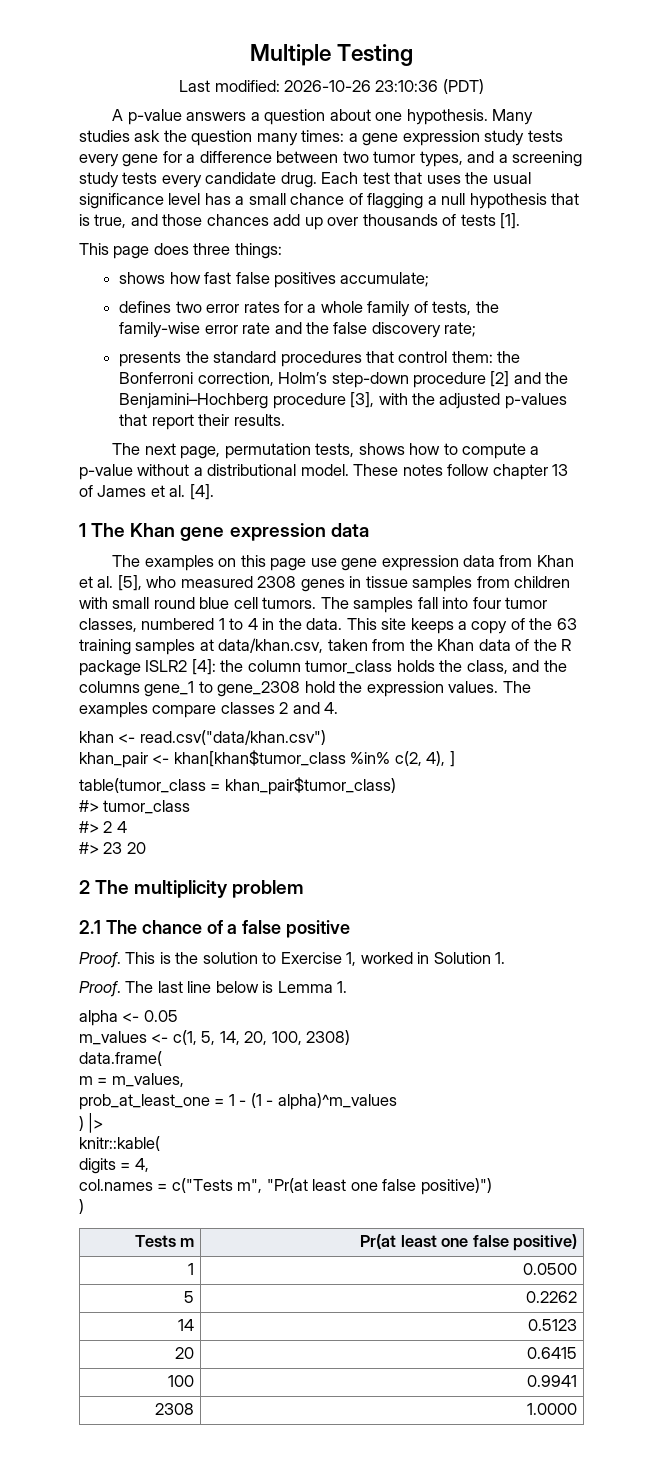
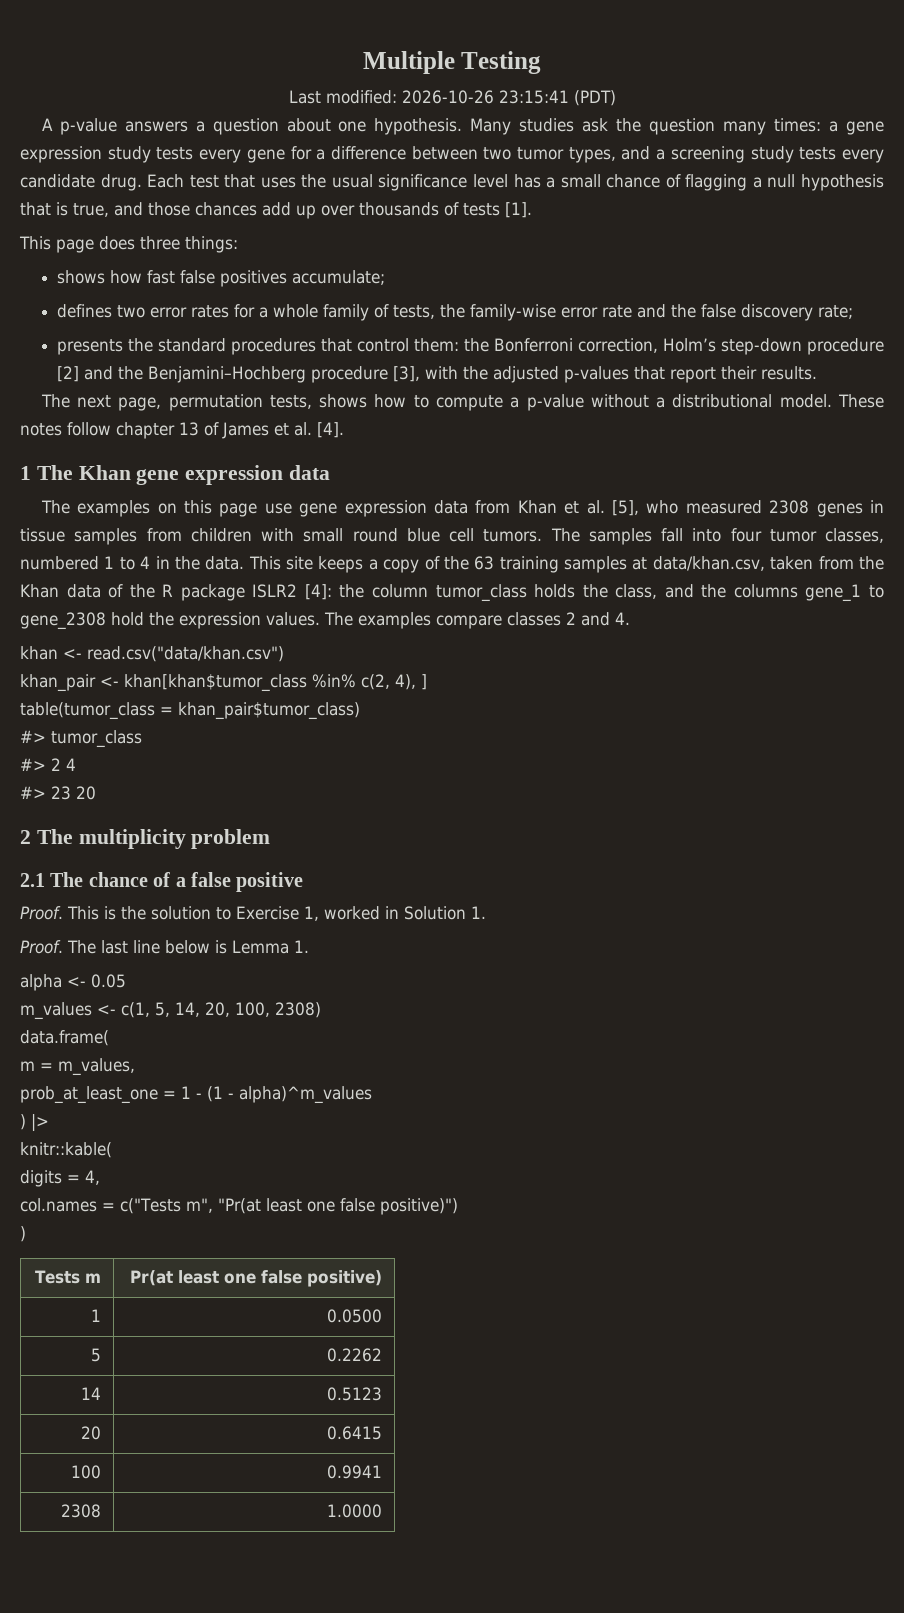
- Last modified: 2026-10-26 23:10:36 (PDT)
+ Last modified: 2026-10-26 23:15:41 (PDT)

